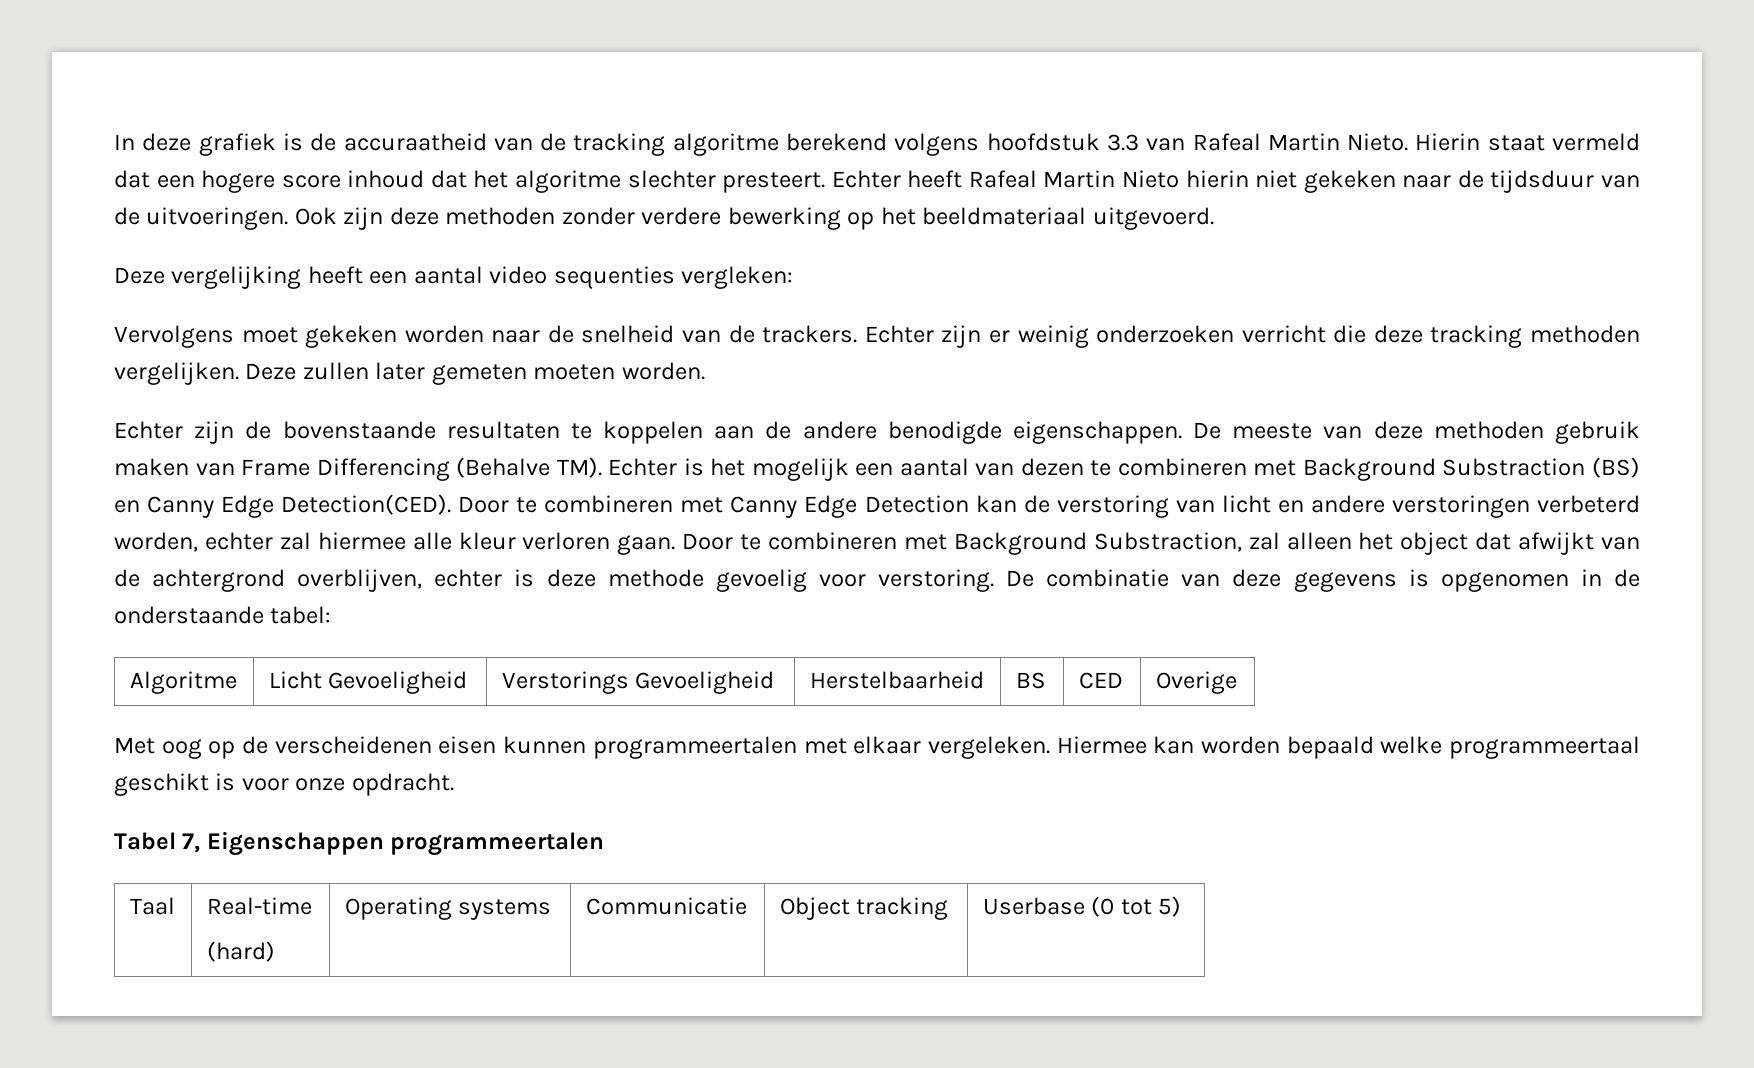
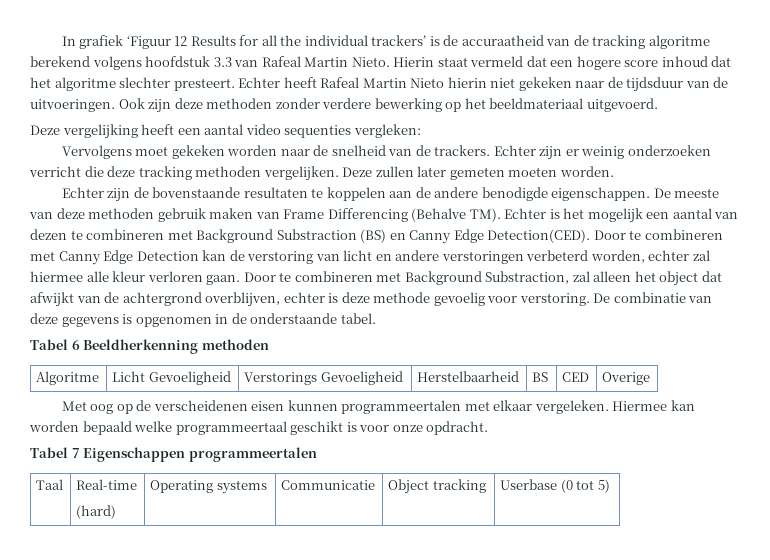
- In deze grafiek is de accuraatheid van de tracking algoritme berekend volgens hoofdstuk 3.3 van Rafeal Martin Nieto.
+ In grafiek ‘Figuur 12 Results for all the individual trackers’ is de accuraatheid van de tracking algoritme berekend volgens hoofdstuk 3.3 van Rafeal Martin Nieto.
- De combinatie van deze gegevens is opgenomen in de onderstaande tabel:
+ De combinatie van deze gegevens is opgenomen in de onderstaande tabel.
+ Tabel 6 Beeldherkenning methoden
- Tabel 7, Eigenschappen programmeertalen
+ Tabel 7 Eigenschappen programmeertalen

